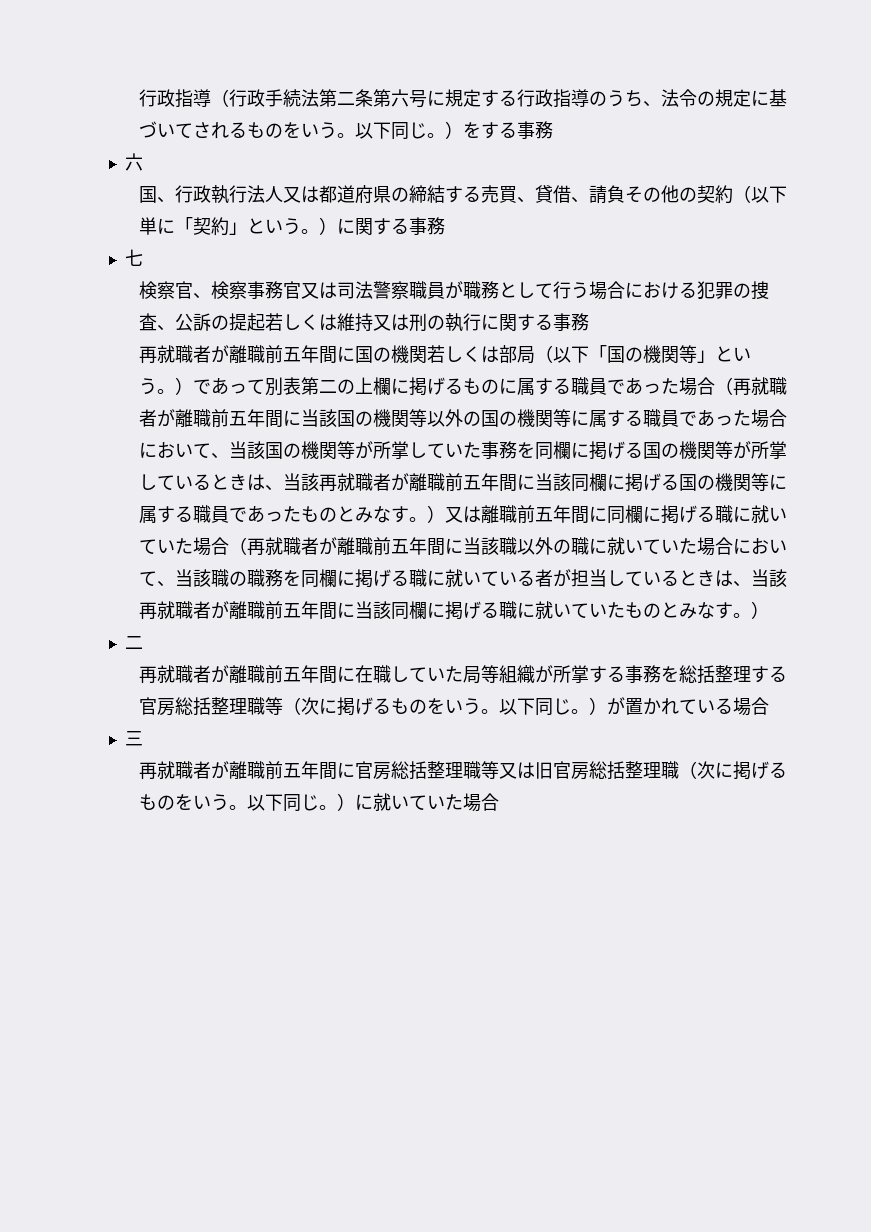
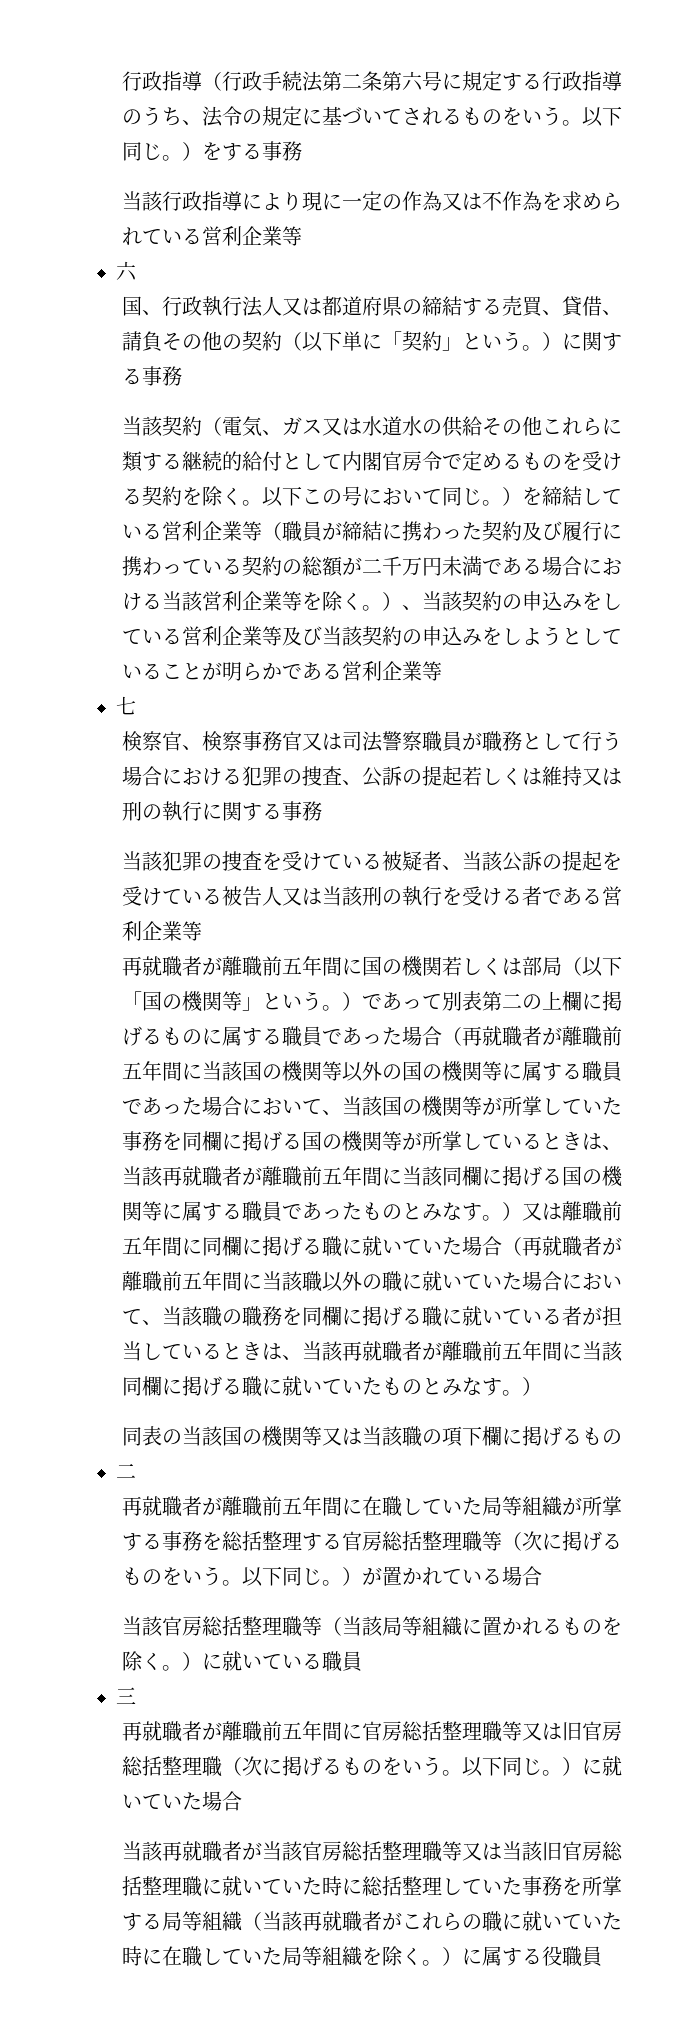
+ 当該行政指導により現に一定の作為又は不作為を求められている営利企業等
+ 当該契約（電気、ガス又は水道水の供給その他これらに類する継続的給付として内閣官房令で定めるものを受ける契約を除く。以下この号において同じ。）を締結している営利企業等（職員が締結に携わった契約及び履行に携わっている契約の総額が二千万円未満である場合における当該営利企業等を除く。）、当該契約の申込みをしている営利企業等及び当該契約の申込みをしようとしていることが明らかである営利企業等
+ 当該犯罪の捜査を受けている被疑者、当該公訴の提起を受けている被告人又は当該刑の執行を受ける者である営利企業等
+ 同表の当該国の機関等又は当該職の項下欄に掲げるもの
+ 当該官房総括整理職等（当該局等組織に置かれるものを除く。）に就いている職員
+ 当該再就職者が当該官房総括整理職等又は当該旧官房総括整理職に就いていた時に総括整理していた事務を所掌する局等組織（当該再就職者がこれらの職に就いていた時に在職していた局等組織を除く。）に属する役職員

